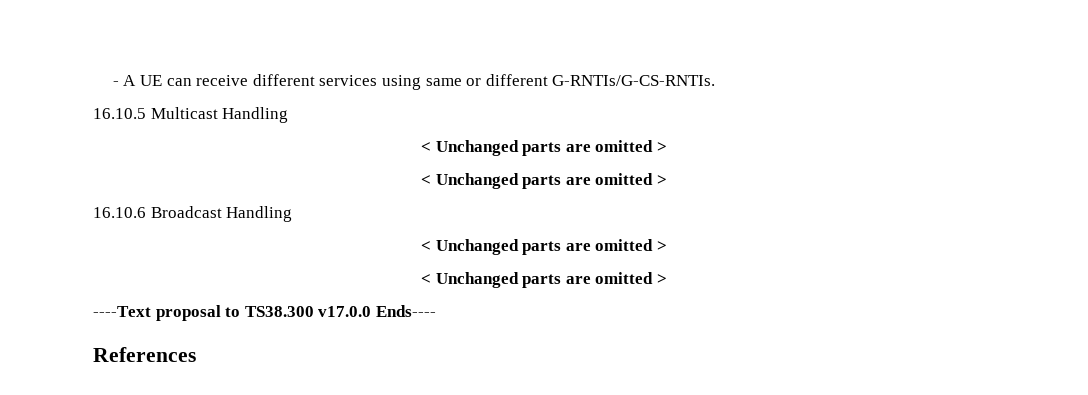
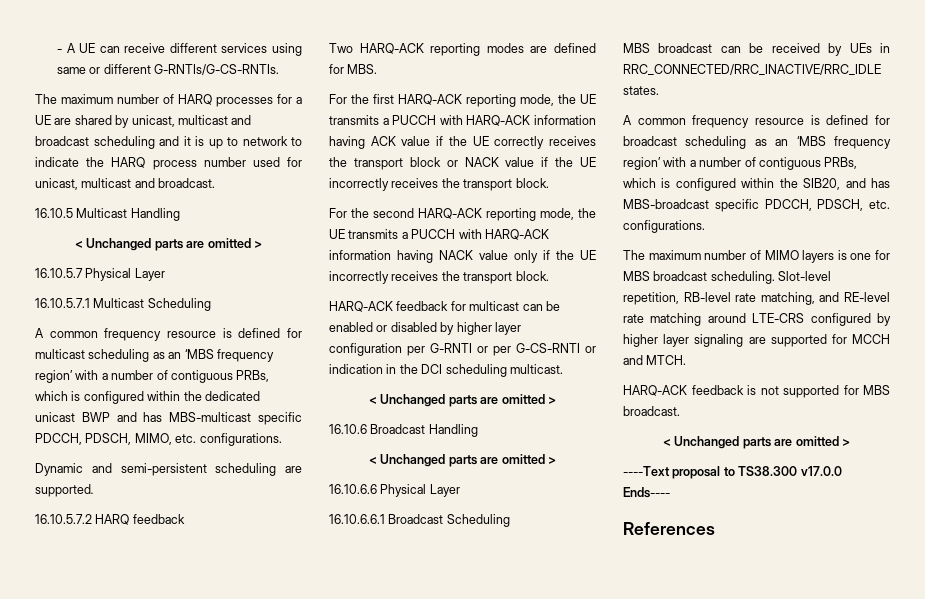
+ The maximum number of HARQ processes for a UE are shared by unicast, multicast and broadcast scheduling and it is up to network to indicate the HARQ process number used for unicast, multicast and broadcast.
+ 16.10.5.7 Physical Layer
+ 16.10.5.7.1 Multicast Scheduling
+ A common frequency resource is defined for multicast scheduling as an ‘MBS frequency region’ with a number of contiguous PRBs, which is configured within the dedicated unicast BWP and has MBS-multicast specific PDCCH, PDSCH, MIMO, etc. configurations.
+ Dynamic and semi-persistent scheduling are supported.
+ 16.10.5.7.2 HARQ feedback
+ Two HARQ-ACK reporting modes are defined for MBS.
+ For the first HARQ-ACK reporting mode, the UE transmits a PUCCH with HARQ-ACK information having ACK value if the UE correctly receives the transport block or NACK value if the UE incorrectly receives the transport block.
+ For the second HARQ-ACK reporting mode, the UE transmits a PUCCH with HARQ-ACK information having NACK value only if the UE incorrectly receives the transport block.
+ HARQ-ACK feedback for multicast can be enabled or disabled by higher layer configuration per G-RNTI or per G-CS-RNTI or indication in the DCI scheduling multicast.
+ 16.10.6.6 Physical Layer
+ 16.10.6.6.1 Broadcast Scheduling
+ MBS broadcast can be received by UEs in RRC_CONNECTED/RRC_INACTIVE/RRC_IDLE states.
+ A common frequency resource is defined for broadcast scheduling as an ‘MBS frequency region’ with a number of contiguous PRBs, which is configured within the SIB20, and has MBS-broadcast specific PDCCH, PDSCH, etc. configurations.
+ The maximum number of MIMO layers is one for MBS broadcast scheduling. Slot-level repetition, RB-level rate matching, and RE-level rate matching around LTE-CRS configured by higher layer signaling are supported for MCCH and MTCH.
+ HARQ-ACK feedback is not supported for MBS broadcast.

